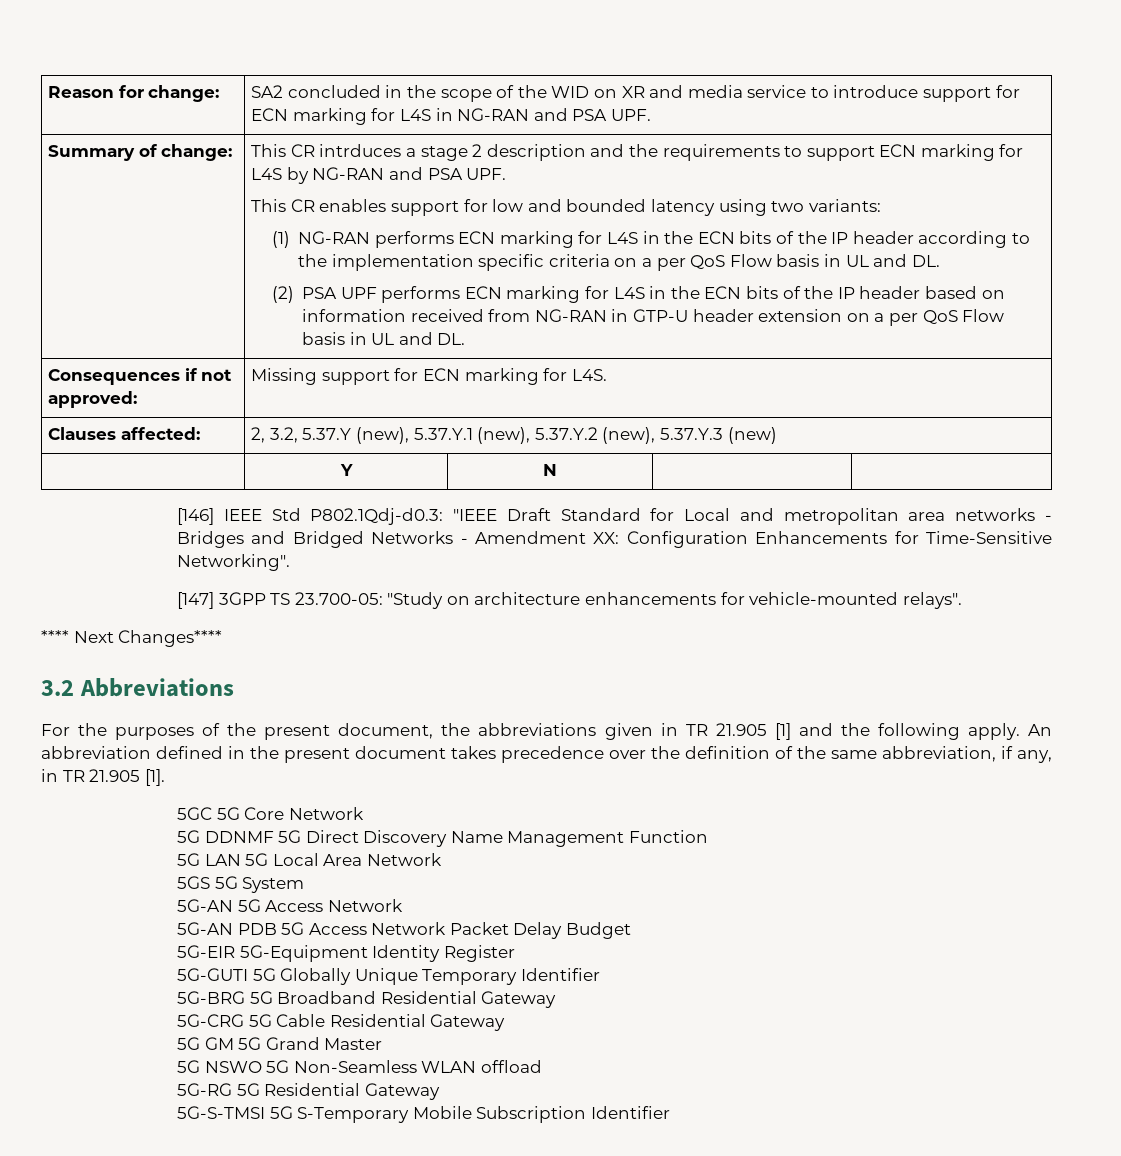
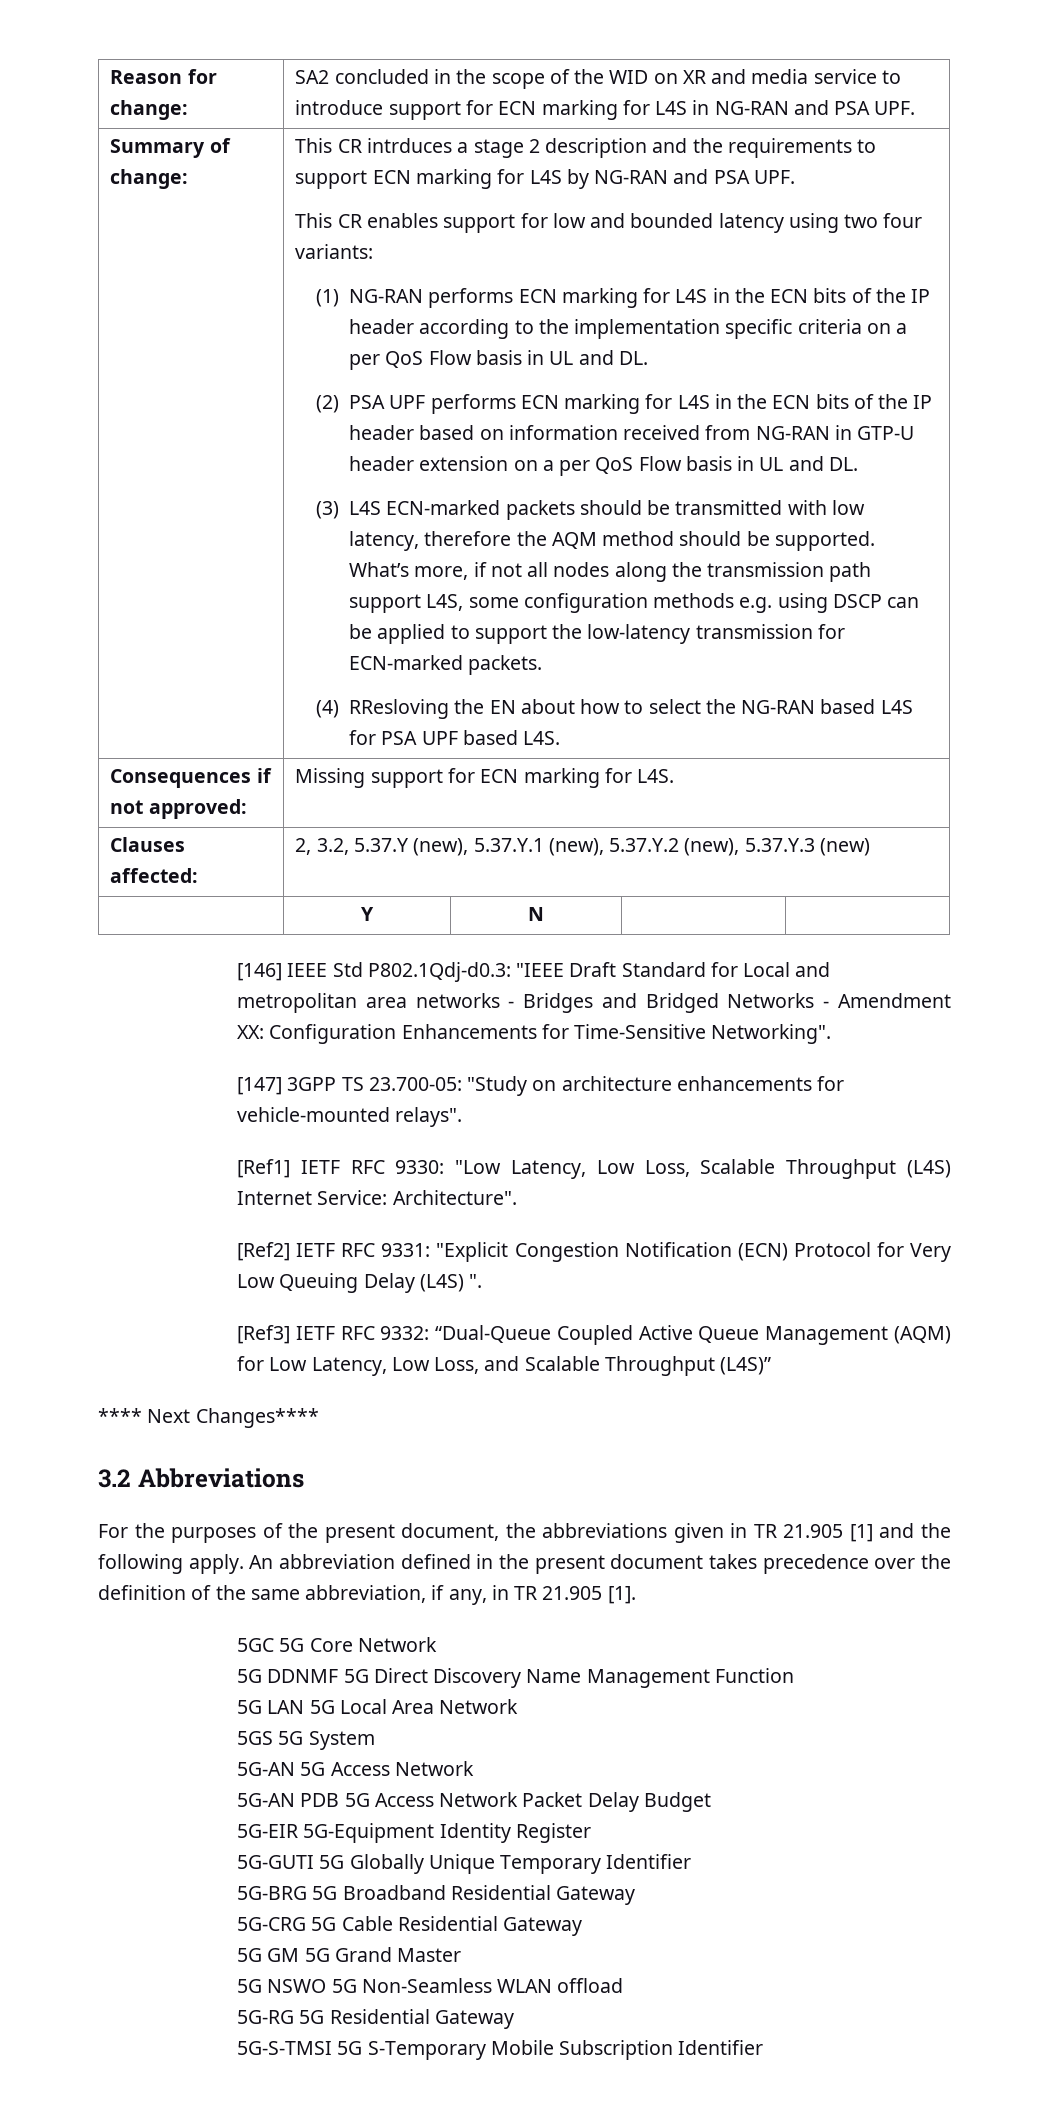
- This CR enables support for low and bounded latency using two variants:
+ This CR enables support for low and bounded latency using two four variants:
+ (3) L4S ECN-marked packets should be transmitted with low latency, therefore the AQM method should be supported. What’s more, if not all nodes along the transmission path support L4S, some configuration methods e.g. using DSCP can be applied to support the low-latency transmission for ECN-marked packets.
+ (4) RResloving the EN about how to select the NG-RAN based L4S for PSA UPF based L4S.
+ [Ref1] IETF RFC 9330: "Low Latency, Low Loss, Scalable Throughput (L4S) Internet Service: Architecture".
+ [Ref2] IETF RFC 9331: "Explicit Congestion Notification (ECN) Protocol for Very Low Queuing Delay (L4S) ".
+ [Ref3] IETF RFC 9332: “Dual-Queue Coupled Active Queue Management (AQM) for Low Latency, Low Loss, and Scalable Throughput (L4S)”

